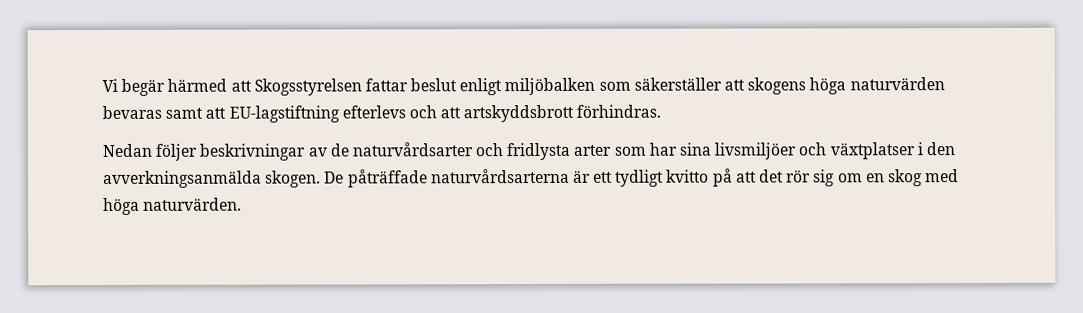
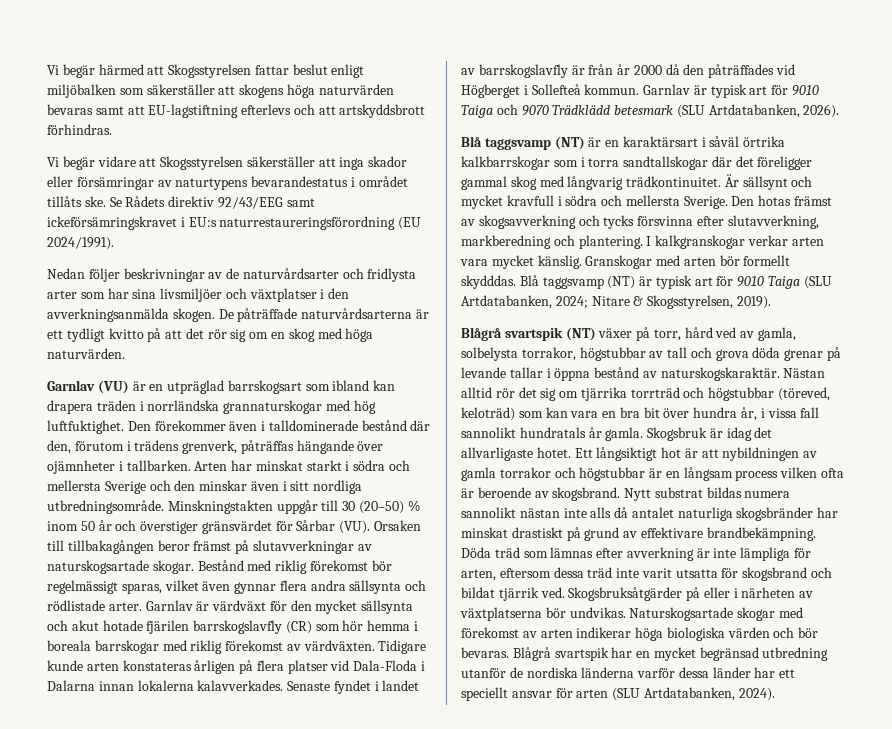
+ Vi begär vidare att Skogsstyrelsen säkerställer att inga skador eller försämringar av naturtypens bevarandestatus i området tillåts ske. Se Rådets direktiv 92/43/EEG samt ickeförsämringskravet i EU:s naturrestaureringsförordning (EU 2024/1991).
+ Garnlav (VU) är en utpräglad barrskogsart som ibland kan drapera träden i norrländska grannaturskogar med hög luftfuktighet. Den förekommer även i talldominerade bestånd där den, förutom i trädens grenverk, påträffas hängande över ojämnheter i tallbarken. Arten har minskat starkt i södra och mellersta Sverige och den minskar även i sitt nordliga utbredningsområde. Minskningstakten uppgår till 30 (20–50) % inom 50 år och överstiger gränsvärdet för Sårbar (VU). Orsaken till tillbakagången beror främst på slutavverkningar av naturskogsartade skogar. Bestånd med riklig förekomst bör regelmässigt sparas, vilket även gynnar flera andra sällsynta och rödlistade arter. Garnlav är värdväxt för den mycket sällsynta och akut hotade fjärilen barrskogslavfly (CR) som hör hemma i boreala barrskogar med riklig förekomst av värdväxten. Tidigare kunde arten konstateras årligen på flera platser vid Dala-Floda i Dalarna innan lokalerna kalavverkades. Senaste fyndet i landet av barrskogslavfly är från år 2000 då den påträffades vid Högberget i Sollefteå kommun. Garnlav är typisk art för 9010 Taiga och 9070 Trädklädd betesmark (SLU Artdatabanken, 2026).
+ Blå taggsvamp (NT) är en karaktärsart i såväl örtrika kalkbarrskogar som i torra sandtallskogar där det föreligger gammal skog med långvarig trädkontinuitet. Är sällsynt och mycket kravfull i södra och mellersta Sverige. Den hotas främst av skogsavverkning och tycks försvinna efter slutavverkning, markberedning och plantering. I kalkgranskogar verkar arten vara mycket känslig. Granskogar med arten bör formellt skydddas. Blå taggsvamp (NT) är typisk art för 9010 Taiga (SLU Artdatabanken, 2024; Nitare & Skogsstyrelsen, 2019).
+ Blågrå svartspik (NT) växer på torr, hård ved av gamla, solbelysta torrakor, högstubbar av tall och grova döda grenar på levande tallar i öppna bestånd av naturskogskaraktär. Nästan alltid rör det sig om tjärrika torrträd och högstubbar (töreved, keloträd) som kan vara en bra bit över hundra år, i vissa fall sannolikt hundratals år gamla. Skogsbruk är idag det allvarligaste hotet. Ett långsiktigt hot är att nybildningen av gamla torrakor och högstubbar är en långsam process vilken ofta är beroende av skogsbrand. Nytt substrat bildas numera sannolikt nästan inte alls då antalet naturliga skogsbränder har minskat drastiskt på grund av effektivare brandbekämpning. Döda träd som lämnas efter avverkning är inte lämpliga för arten, eftersom dessa träd inte varit utsatta för skogsbrand och bildat tjärrik ved. Skogsbruksåtgärder på eller i närheten av växtplatserna bör undvikas. Naturskogsartade skogar med förekomst av arten indikerar höga biologiska värden och bör bevaras. Blågrå svartspik har en mycket begränsad utbredning utanför de nordiska länderna varför dessa länder har ett speciellt ansvar för arten (SLU Artdatabanken, 2024).

